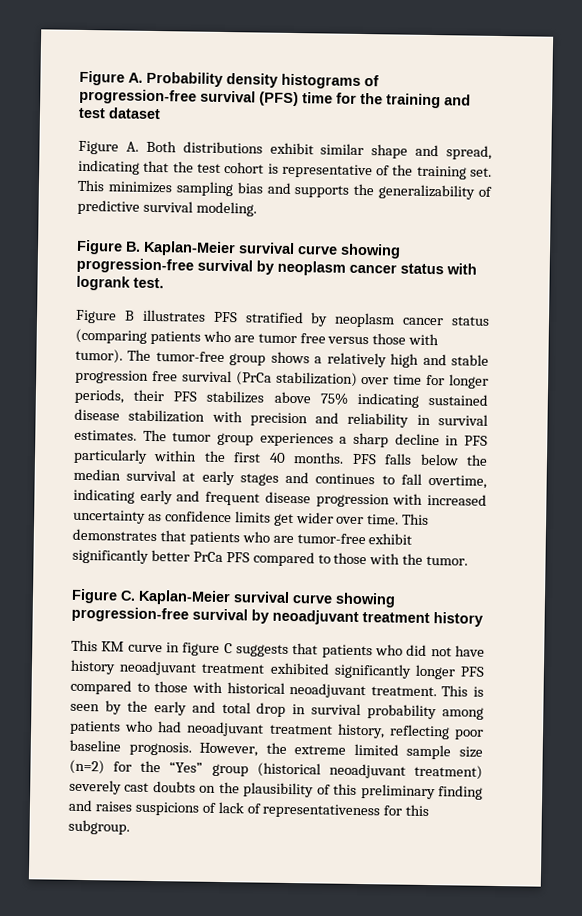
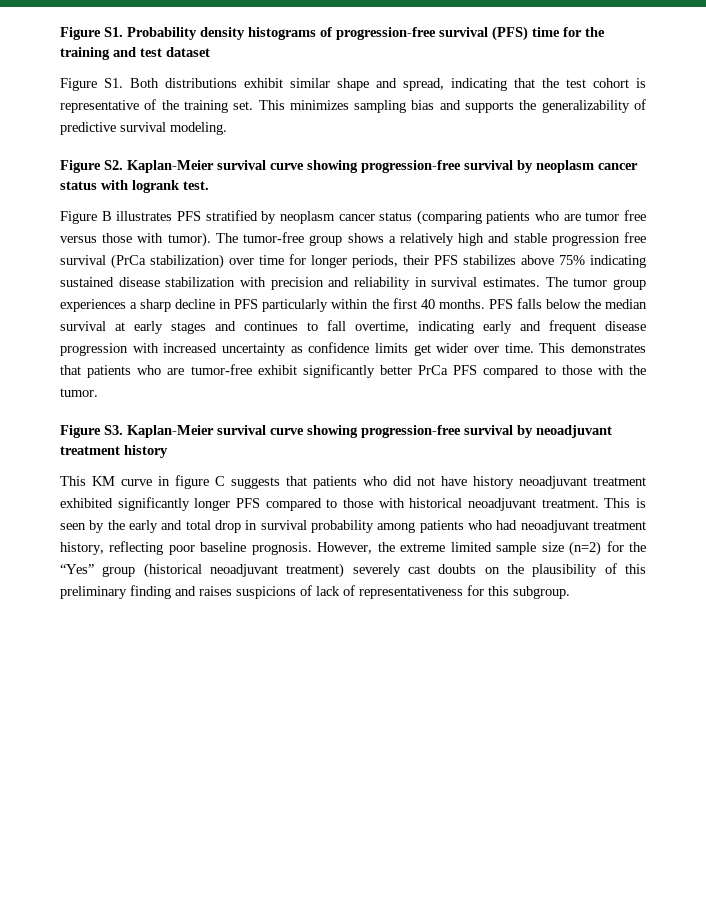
- Figure A. Probability density histograms of progression-free survival (PFS) time for the training and test dataset
+ Figure S1. Probability density histograms of progression-free survival (PFS) time for the training and test dataset
- Figure A. Both distributions exhibit similar shape and spread, indicating that the test cohort is representative of the training set.
+ Figure S1. Both distributions exhibit similar shape and spread, indicating that the test cohort is representative of the training set.
- Figure B. Kaplan-Meier survival curve showing progression-free survival by neoplasm cancer status with logrank test.
+ Figure S2. Kaplan-Meier survival curve showing progression-free survival by neoplasm cancer status with logrank test.
- Figure C. Kaplan-Meier survival curve showing progression-free survival by neoadjuvant treatment history
+ Figure S3. Kaplan-Meier survival curve showing progression-free survival by neoadjuvant treatment history

